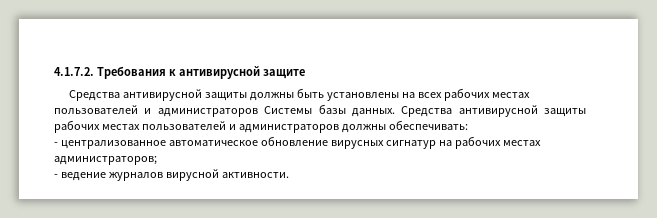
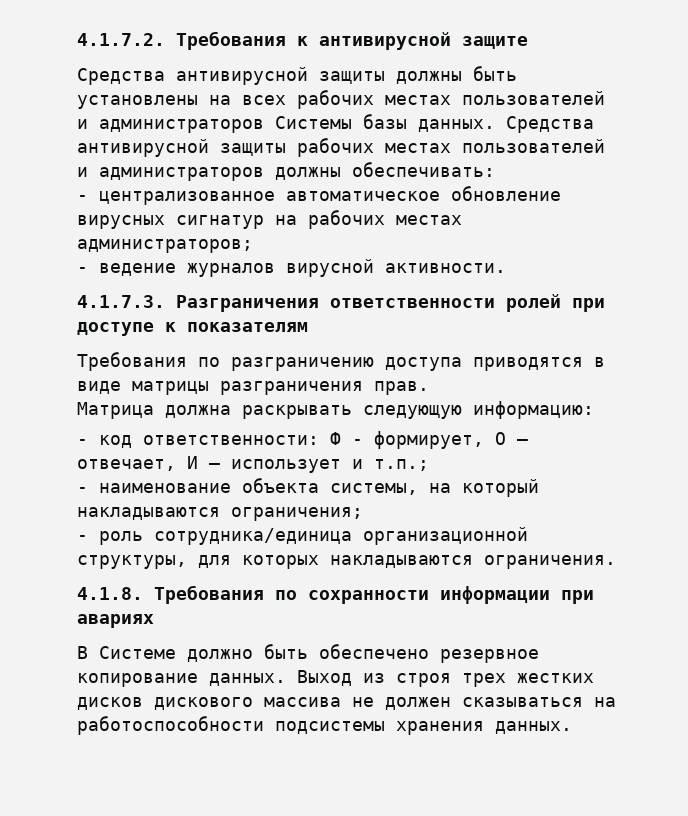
+ 4.1.7.3. Разграничения ответственности ролей при доступе к показателям
+ Требования по разграничению доступа приводятся в виде матрицы разграничения прав.
+ Матрица должна раскрывать следующую информацию:
+ - код ответственности: Ф - формирует, О – отвечает, И – использует и т.п.;
+ - наименование объекта системы, на который накладываются ограничения;
+ - роль сотрудника/единица организационной структуры, для которых накладываются ограничения.
+ 4.1.8. Требования по сохранности информации при авариях
+ В Системе должно быть обеспечено резервное копирование данных. Выход из строя трех жестких дисков дискового массива не должен сказываться на работоспособности подсистемы хранения данных.

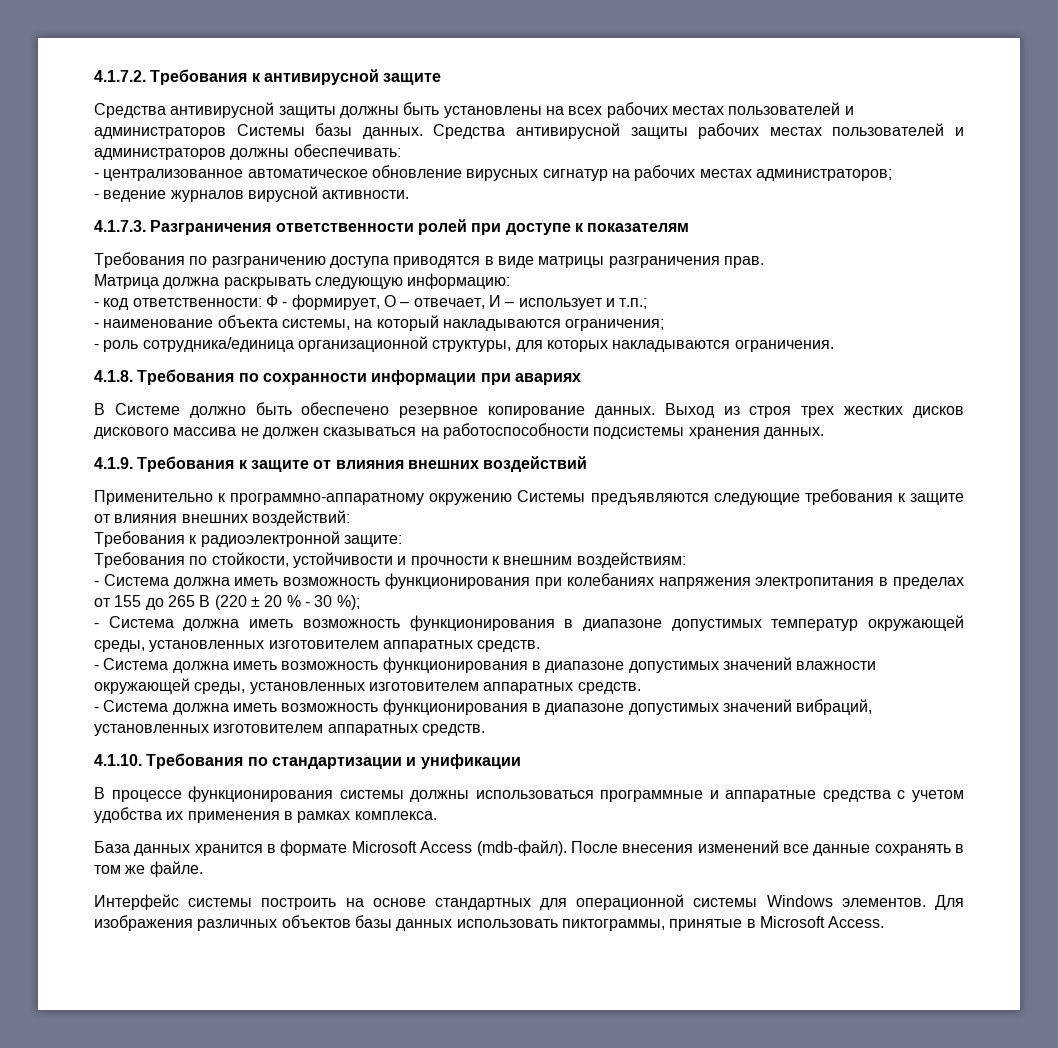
+ 4.1.9. Требования к защите от влияния внешних воздействий
+ Применительно к программно-аппаратному окружению Системы предъявляются следующие требования к защите от влияния внешних воздействий:
+ Требования к радиоэлектронной защите:
+ Требования по стойкости, устойчивости и прочности к внешним воздействиям:
+ - Система должна иметь возможность функционирования при колебаниях напряжения электропитания в пределах от 155 до 265 В (220 ± 20 % - 30 %);
+ - Система должна иметь возможность функционирования в диапазоне допустимых температур окружающей среды, установленных изготовителем аппаратных средств.
+ - Система должна иметь возможность функционирования в диапазоне допустимых значений влажности окружающей среды, установленных изготовителем аппаратных средств.
+ - Система должна иметь возможность функционирования в диапазоне допустимых значений вибраций, установленных изготовителем аппаратных средств.
+ 4.1.10. Требования по стандартизации и унификации
+ В процессе функционирования системы должны использоваться программные и аппаратные средства с учетом удобства их применения в рамках комплекса.
+ База данных хранится в формате Microsoft Access (mdb-файл). После внесения изменений все данные сохранять в том же файле.
+ Интерфейс системы построить на основе стандартных для операционной системы Windows элементов. Для изображения различных объектов базы данных использовать пиктограммы, принятые в Microsoft Access.

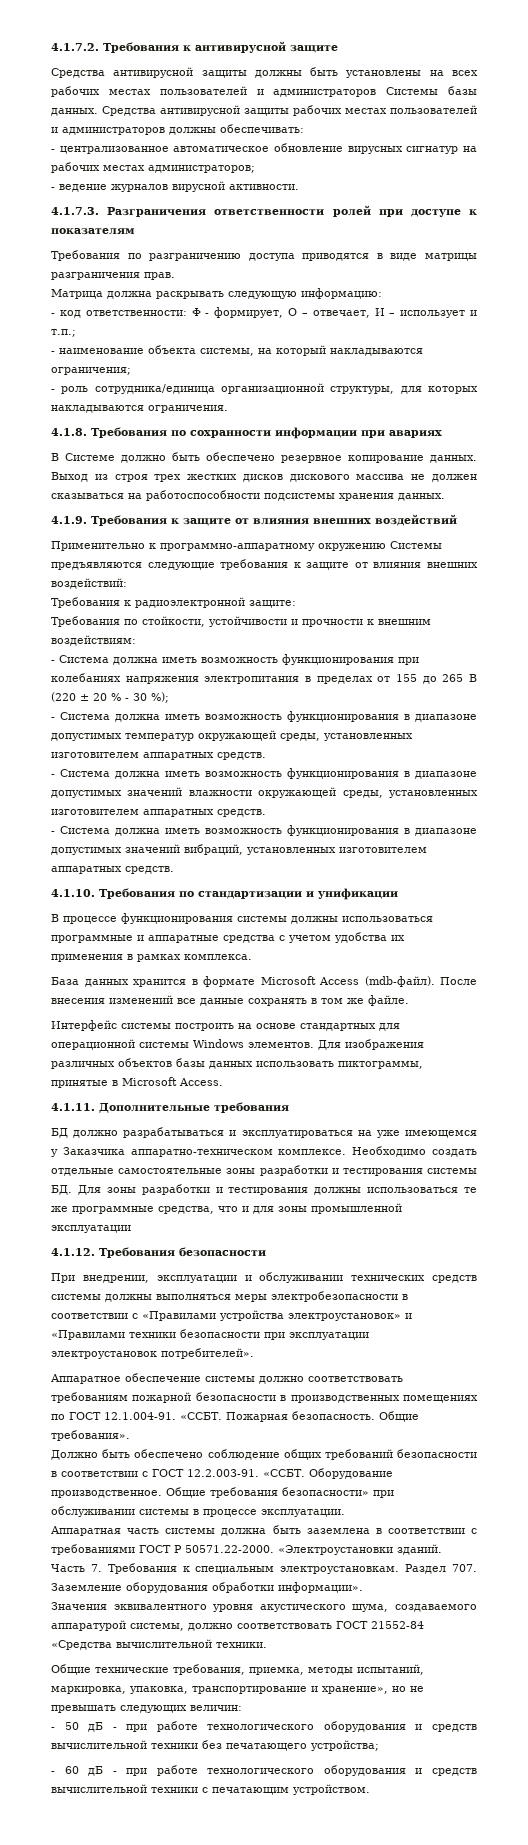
+ 4.1.11. Дополнительные требования
+ БД должно разрабатываться и эксплуатироваться на уже имеющемся у Заказчика аппаратно-техническом комплексе. Необходимо создать отдельные самостоятельные зоны разработки и тестирования системы БД. Для зоны разработки и тестирования должны использоваться те же программные средства, что и для зоны промышленной эксплуатации
+ 4.1.12. Требования безопасности
+ При внедрении, эксплуатации и обслуживании технических средств системы должны выполняться меры электробезопасности в соответствии с «Правилами устройства электроустановок» и «Правилами техники безопасности при эксплуатации электроустановок потребителей».
+ Аппаратное обеспечение системы должно соответствовать требованиям пожарной безопасности в производственных помещениях по ГОСТ 12.1.004-91. «ССБТ. Пожарная безопасность. Общие требования».
+ Должно быть обеспечено соблюдение общих требований безопасности в соответствии с ГОСТ 12.2.003-91. «ССБТ. Оборудование производственное. Общие требования безопасности» при обслуживании системы в процессе эксплуатации.
+ Аппаратная часть системы должна быть заземлена в соответствии с требованиями ГОСТ Р 50571.22-2000. «Электроустановки зданий. Часть 7. Требования к специальным электроустановкам. Раздел 707. Заземление оборудования обработки информации».
+ Значения эквивалентного уровня акустического шума, создаваемого аппаратурой системы, должно соответствовать ГОСТ 21552-84 «Средства вычислительной техники.
+ Общие технические требования, приемка, методы испытаний, маркировка, упаковка, транспортирование и хранение», но не превышать следующих величин:
+ - 50 дБ - при работе технологического оборудования и средств вычислительной техники без печатающего устройства;
+ - 60 дБ - при работе технологического оборудования и средств вычислительной техники с печатающим устройством.

